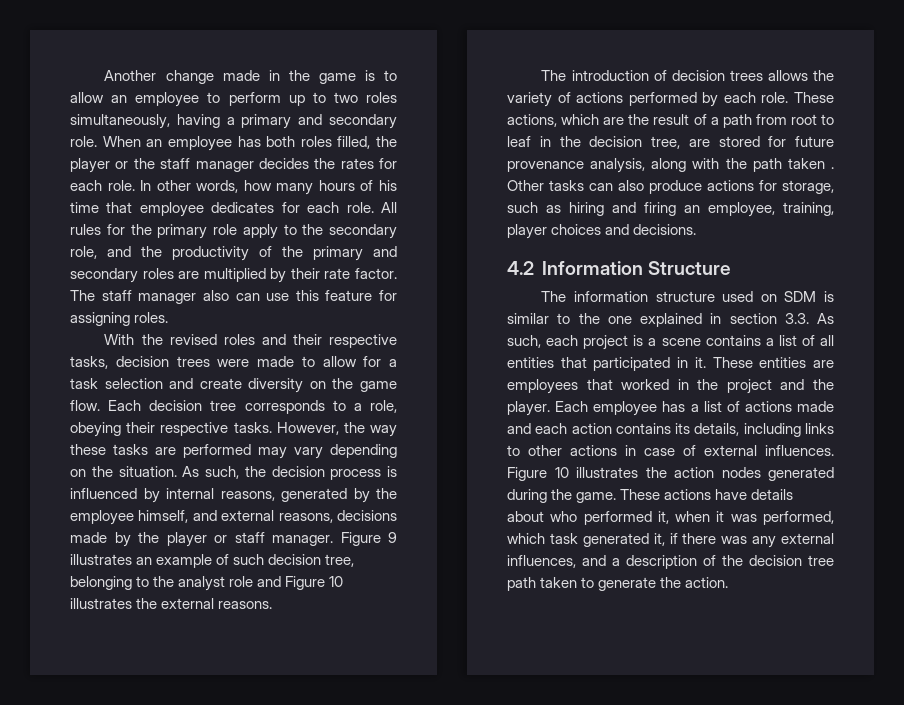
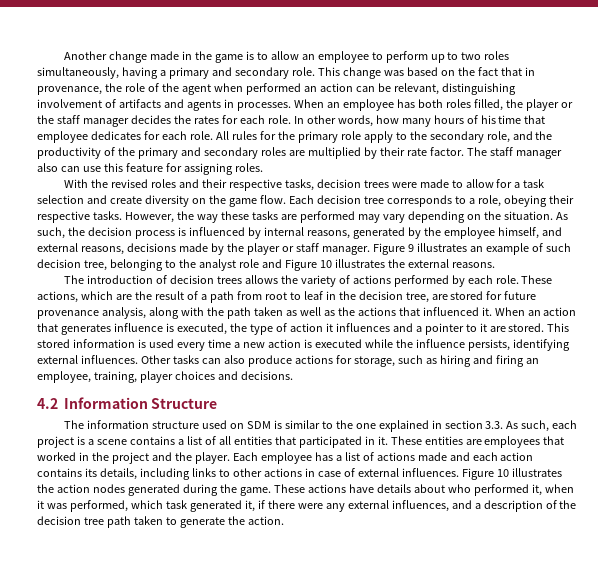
+ This change was based on the fact that in provenance, the role of the agent when performed an action can be relevant, distinguishing involvement of artifacts and agents in processes.
- These actions, which are the result of a path from root to leaf in the decision tree, are stored for future provenance analysis, along with the path taken .
+ These actions, which are the result of a path from root to leaf in the decision tree, are stored for future provenance analysis, along with the path taken as well as the actions that influenced it. When an action that generates influence is executed, the type of action it influences and a pointer to it are stored. This stored information is used every time a new action is executed while the influence persists, identifying external influences.
- These actions have details about who performed it, when it was performed, which task generated it, if there was any external influences, and a description of the decision tree path taken to generate the action.
+ These actions have details about who performed it, when it was performed, which task generated it, if there were any external influences, and a description of the decision tree path taken to generate the action.

